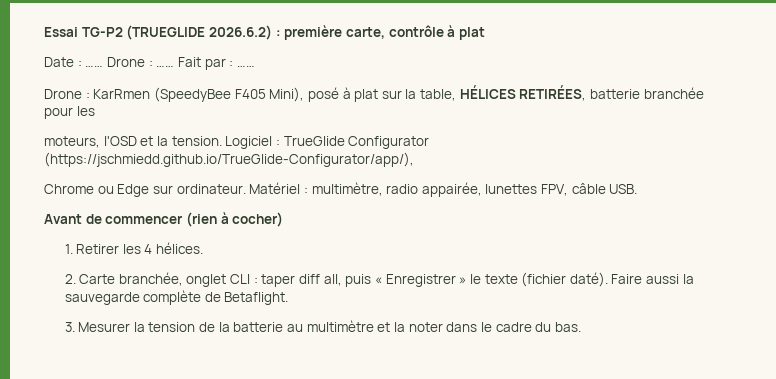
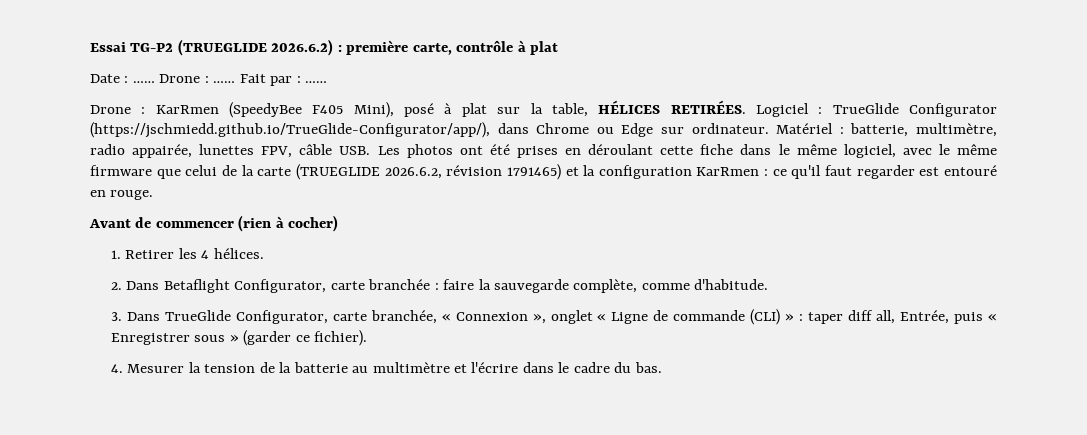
- Drone : KarRmen (SpeedyBee F405 Mini), posé à plat sur la table, HÉLICES RETIRÉES, batterie branchée pour les
- moteurs, l'OSD et la tension.
+ Drone : KarRmen (SpeedyBee F405 Mini), posé à plat sur la table, HÉLICES RETIRÉES.
- Logiciel : TrueGlide Configurator (https://jschmiedd.github.io/TrueGlide-Configurator/app/),
- Chrome ou Edge sur ordinateur.
+ Logiciel : TrueGlide Configurator (https://jschmiedd.github.io/TrueGlide-Configurator/app/), dans Chrome ou Edge sur ordinateur.
- Matériel : multimètre, radio appairée, lunettes FPV, câble USB.
+ Matériel : batterie, multimètre, radio appairée, lunettes FPV, câble USB. Les photos ont été prises en déroulant cette fiche dans le même logiciel, avec le même firmware que celui de la carte (TRUEGLIDE 2026.6.2, révision 1791465) et la configuration KarRmen : ce qu'il faut regarder est entouré en rouge.
- 2. Carte branchée, onglet CLI : taper diff all, puis « Enregistrer » le texte (fichier daté). Faire aussi la sauvegarde complète de Betaflight.
- 3. Mesurer la tension de la batterie au multimètre et la noter dans le cadre du bas.
+ 2. Dans Betaflight Configurator, carte branchée : faire la sauvegarde complète, comme d'habitude.
+ 3. Dans TrueGlide Configurator, carte branchée, « Connexion », onglet « Ligne de commande (CLI) » : taper diff all, Entrée, puis « Enregistrer sous » (garder ce fichier).
+ 4. Mesurer la tension de la batterie au multimètre et l'écrire dans le cadre du bas.

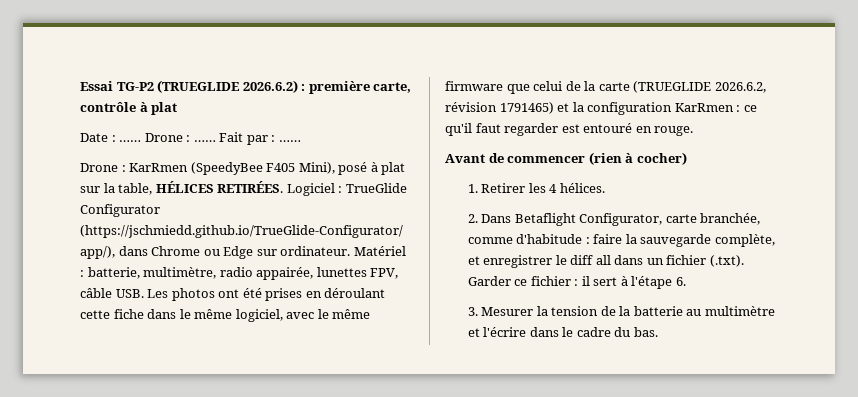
- 2. Dans Betaflight Configurator, carte branchée : faire la sauvegarde complète, comme d'habitude.
- 3. Dans TrueGlide Configurator, carte branchée, « Connexion », onglet « Ligne de commande (CLI) » : taper diff all, Entrée, puis « Enregistrer sous » (garder ce fichier).
- 4. Mesurer la tension de la batterie au multimètre et l'écrire dans le cadre du bas.
+ 2. Dans Betaflight Configurator, carte branchée, comme d'habitude : faire la sauvegarde complète, et enregistrer le diff all dans un fichier (.txt). Garder ce fichier : il sert à l'étape 6.
+ 3. Mesurer la tension de la batterie au multimètre et l'écrire dans le cadre du bas.

